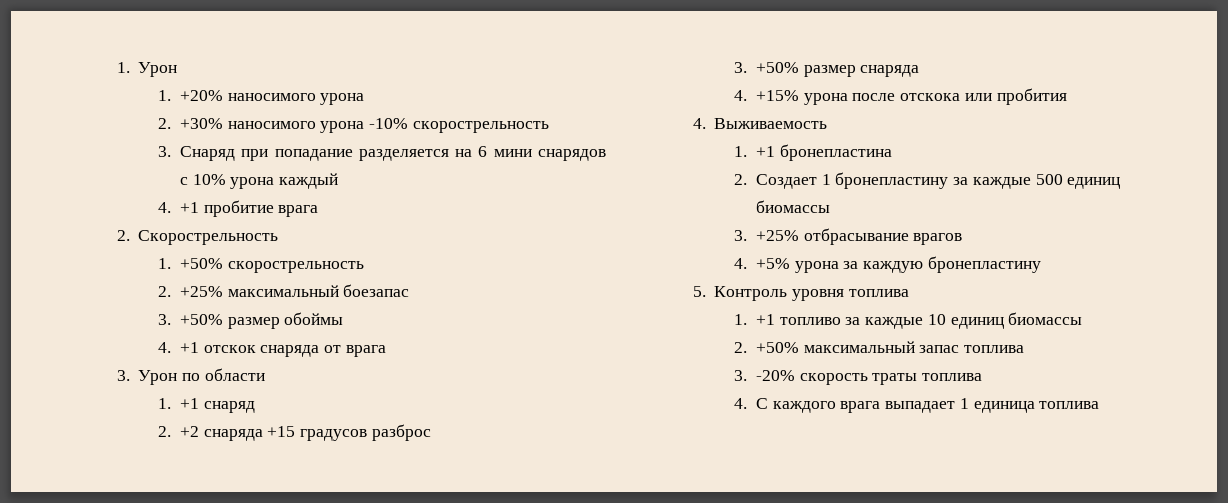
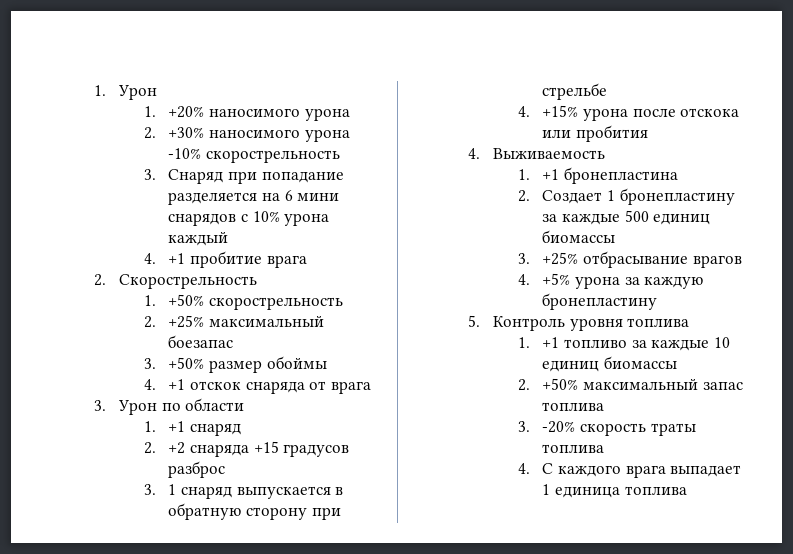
- 3. +50% размер снаряда
+ 3. 1 снаряд выпускается в обратную сторону при стрельбе

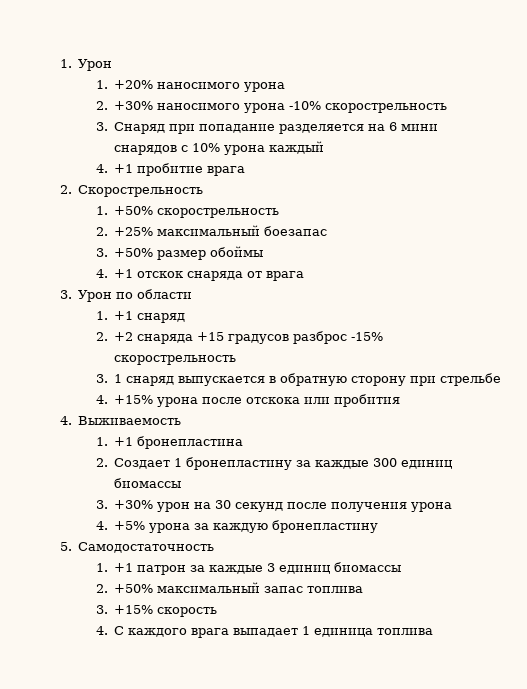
- 2. +2 снаряда +15 градусов разброс
+ 2. +2 снаряда +15 градусов разброс -15% скорострельность
- 2. Создает 1 бронепластину за каждые 500 единиц биомассы
+ 2. Создает 1 бронепластину за каждые 300 единиц биомассы
- 3. +25% отбрасывание врагов
+ 3. +30% урон на 30 секунд после получения урона
- 5. Контроль уровня топлива
- 1. +1 топливо за каждые 10 единиц биомассы
+ 5. Самодостаточность
+ 1. +1 патрон за каждые 3 единиц биомассы
- 3. -20% скорость траты топлива
+ 3. +15% скорость

